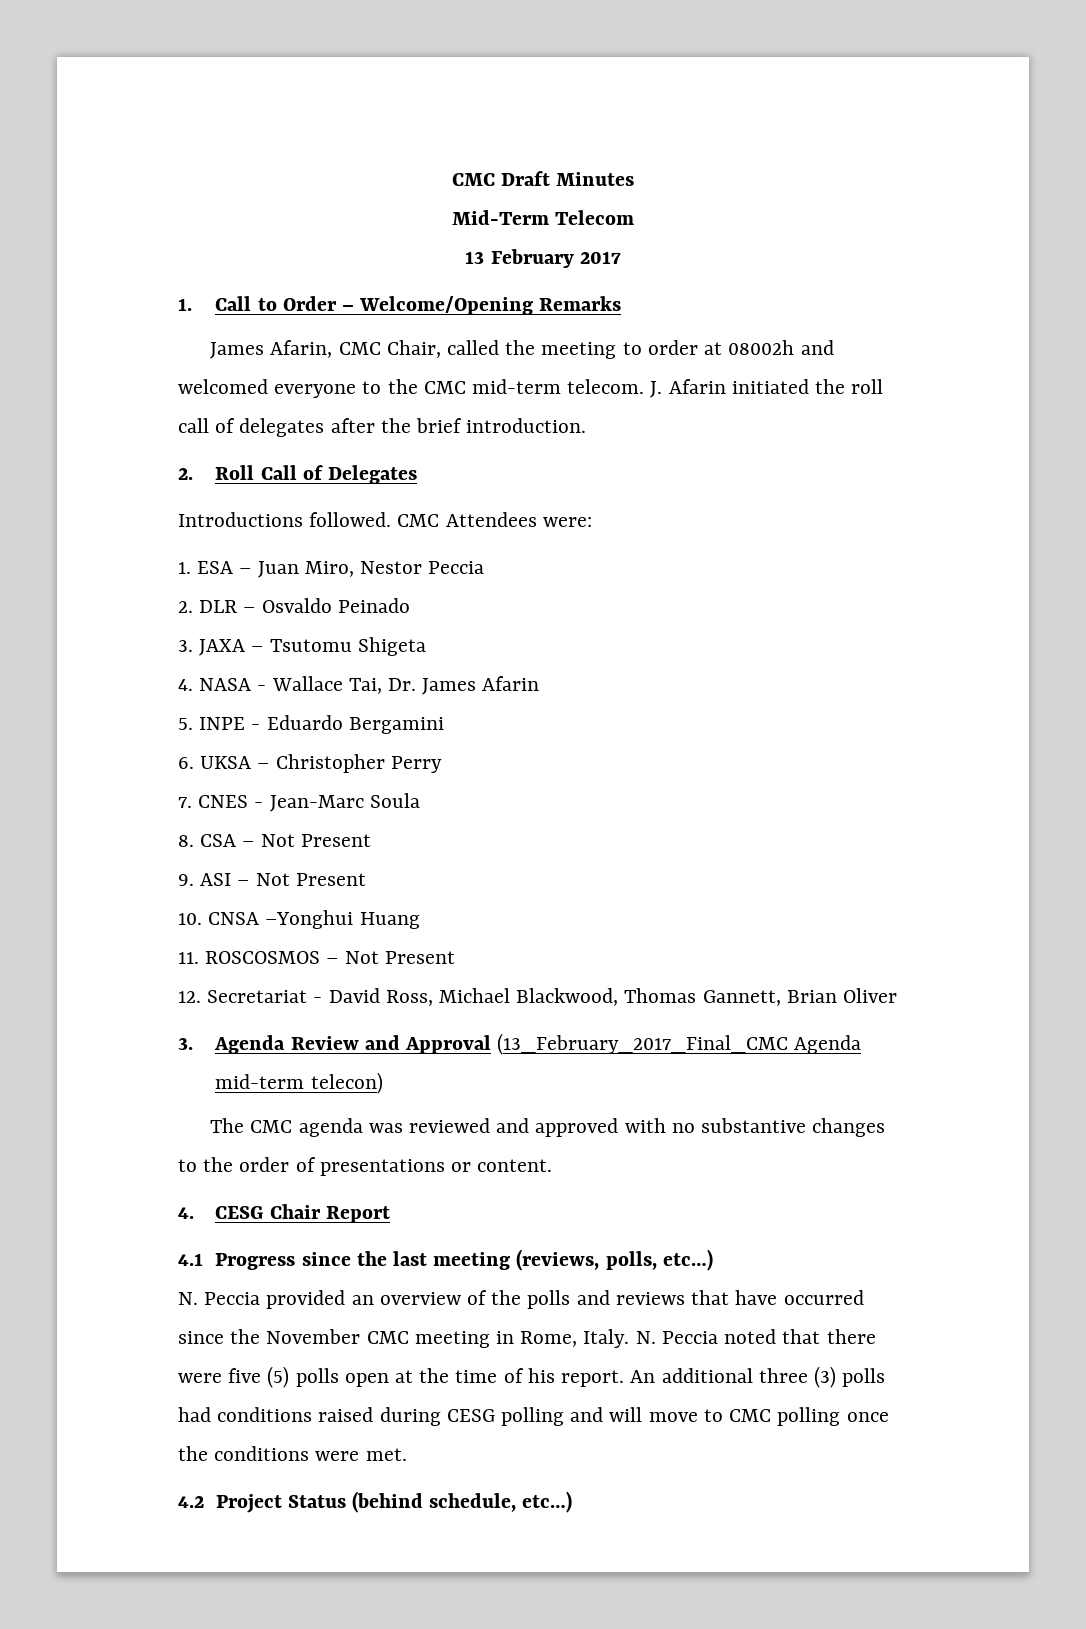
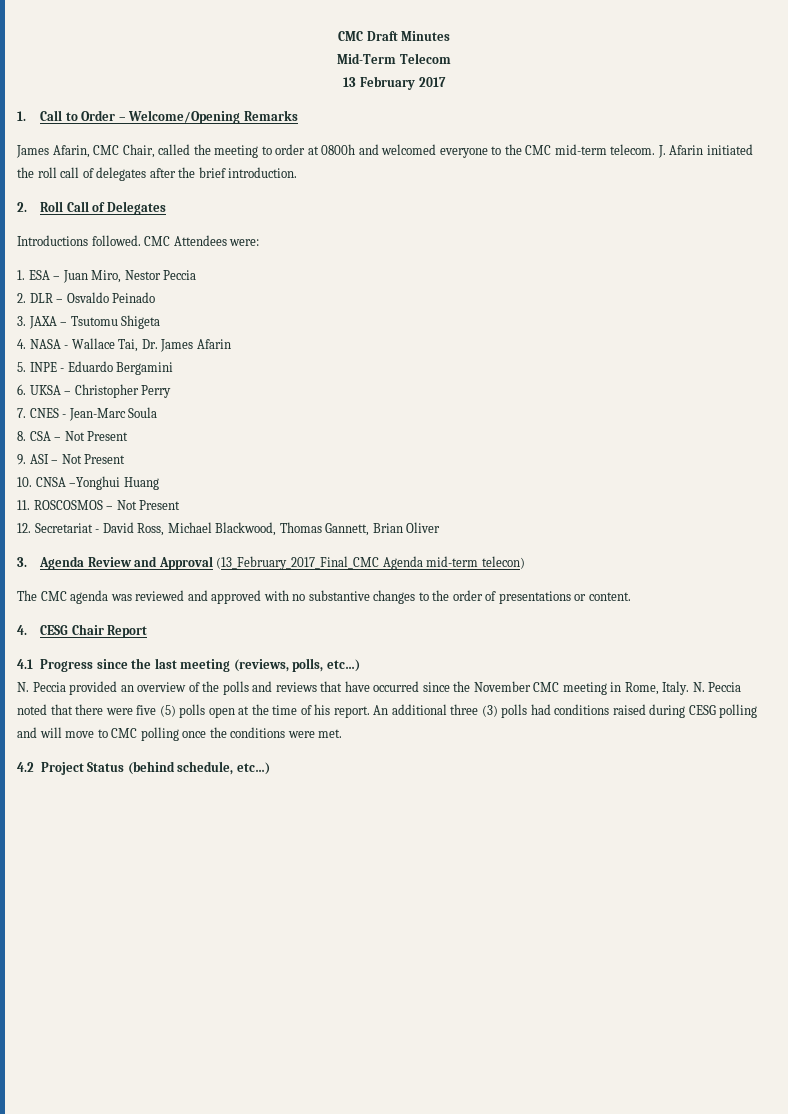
- James Afarin, CMC Chair, called the meeting to order at 08002h and welcomed everyone to the CMC mid-term telecom.
+ James Afarin, CMC Chair, called the meeting to order at 0800h and welcomed everyone to the CMC mid-term telecom.

